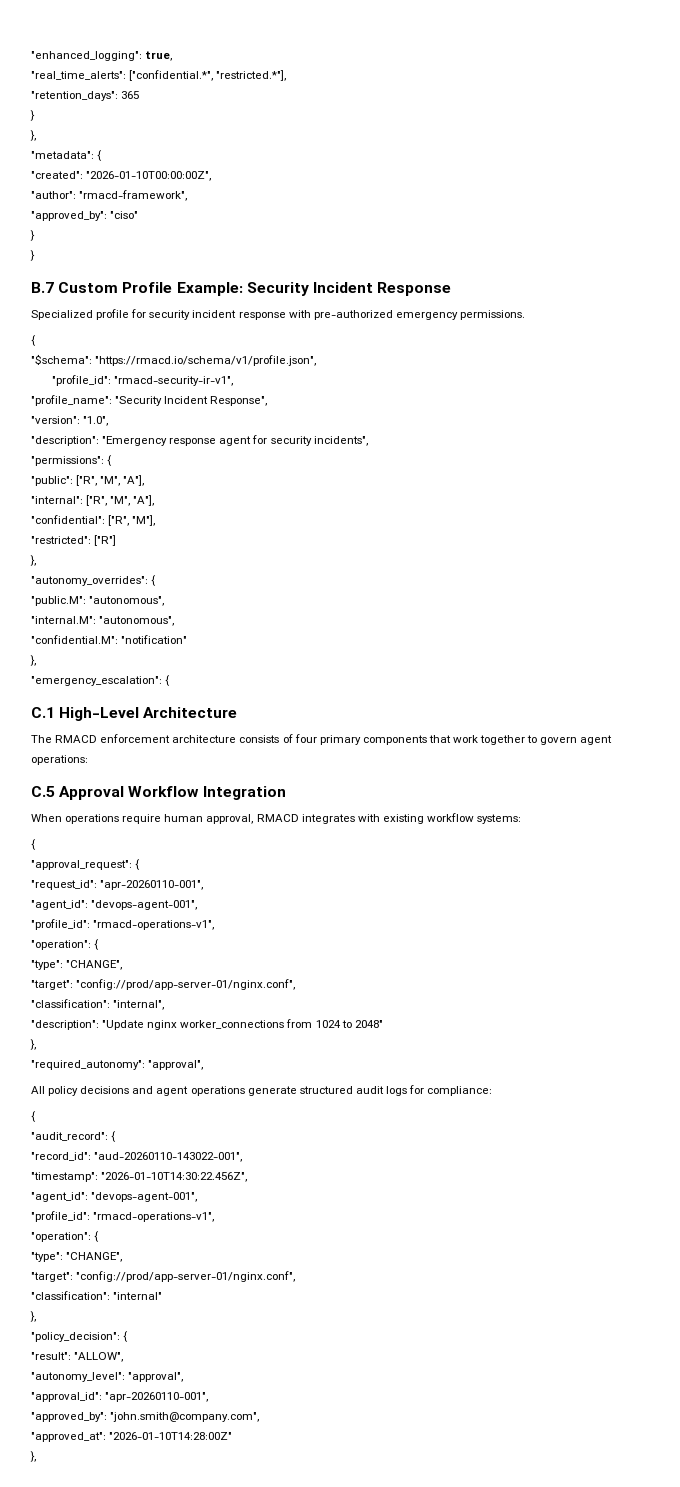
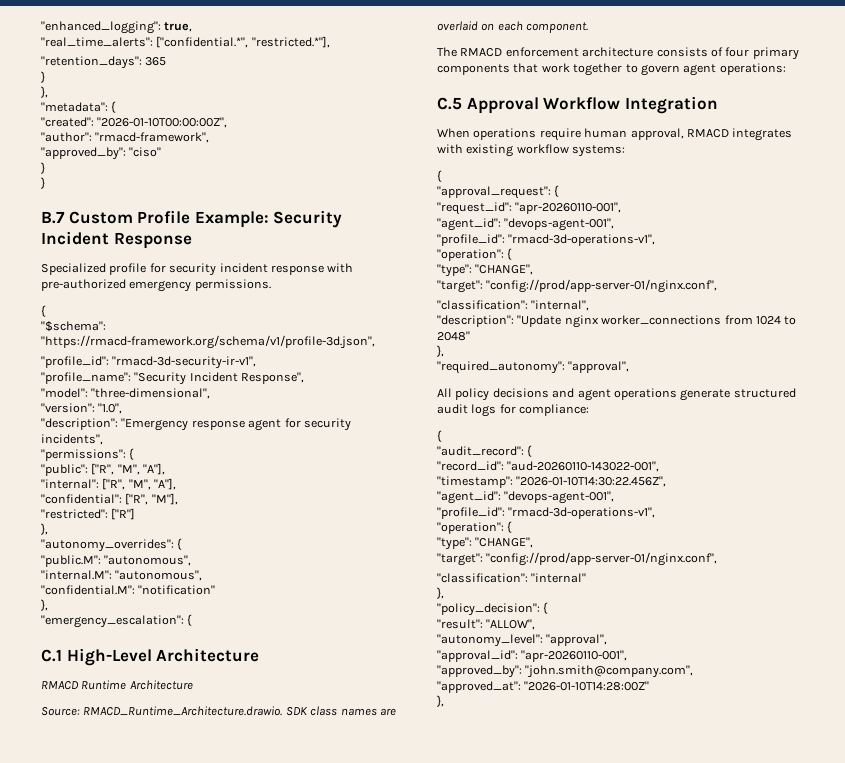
- "$schema": "https://rmacd.io/schema/v1/profile.json",
- "profile_id": "rmacd-security-ir-v1",
+ "$schema": "https://rmacd-framework.org/schema/v1/profile-3d.json",
+ "profile_id": "rmacd-3d-security-ir-v1",
+ "model": "three-dimensional",
+ RMACD Runtime Architecture
+ Source: RMACD_Runtime_Architecture.drawio. SDK class names are overlaid on each component.
  "request_id": "apr-20260110-001",
  "agent_id": "devops-agent-001",
- "profile_id": "rmacd-operations-v1",
+ "profile_id": "rmacd-3d-operations-v1",
  "timestamp": "2026-01-10T14:30:22.456Z",
  "agent_id": "devops-agent-001",
- "profile_id": "rmacd-operations-v1",
+ "profile_id": "rmacd-3d-operations-v1",

